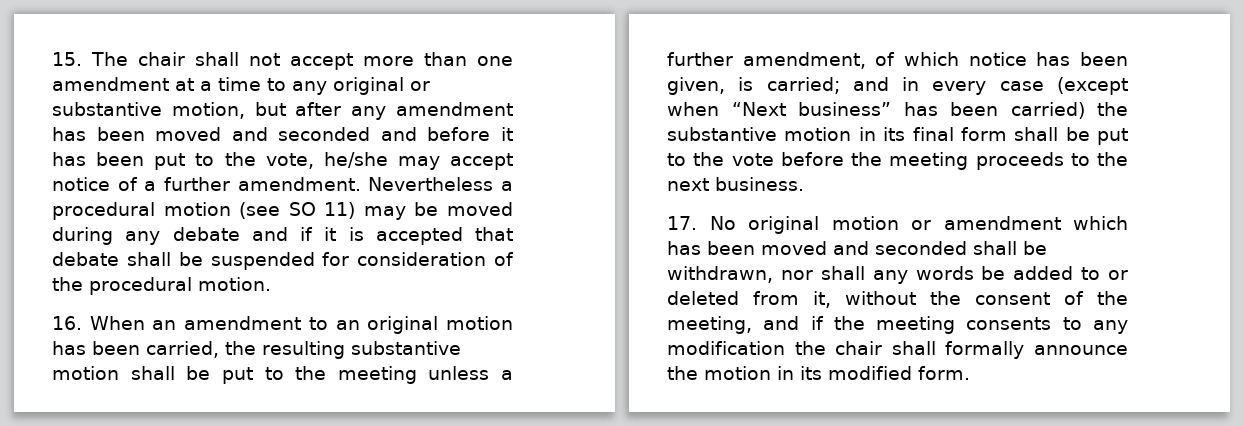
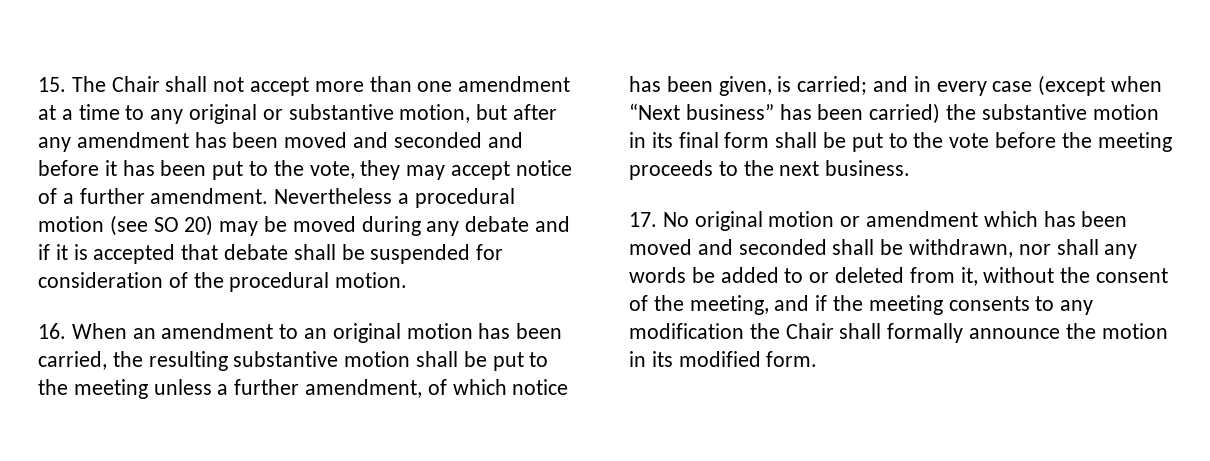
- 15. The chair shall not accept more than one amendment at a time to any original or substantive motion, but after any amendment has been moved and seconded and before it has been put to the vote, he/she may accept notice of a further amendment.
+ 15. The Chair shall not accept more than one amendment at a time to any original or substantive motion, but after any amendment has been moved and seconded and before it has been put to the vote, they may accept notice of a further amendment.
- Nevertheless a procedural motion (see SO 11) may be moved during any debate and if it is accepted that debate shall be suspended for consideration of the procedural motion.
+ Nevertheless a procedural motion (see SO 20) may be moved during any debate and if it is accepted that debate shall be suspended for consideration of the procedural motion.
- 17. No original motion or amendment which has been moved and seconded shall be withdrawn, nor shall any words be added to or deleted from it, without the consent of the meeting, and if the meeting consents to any modification the chair shall formally announce the motion in its modified form.
+ 17. No original motion or amendment which has been moved and seconded shall be withdrawn, nor shall any words be added to or deleted from it, without the consent of the meeting, and if the meeting consents to any modification the Chair shall formally announce the motion in its modified form.

